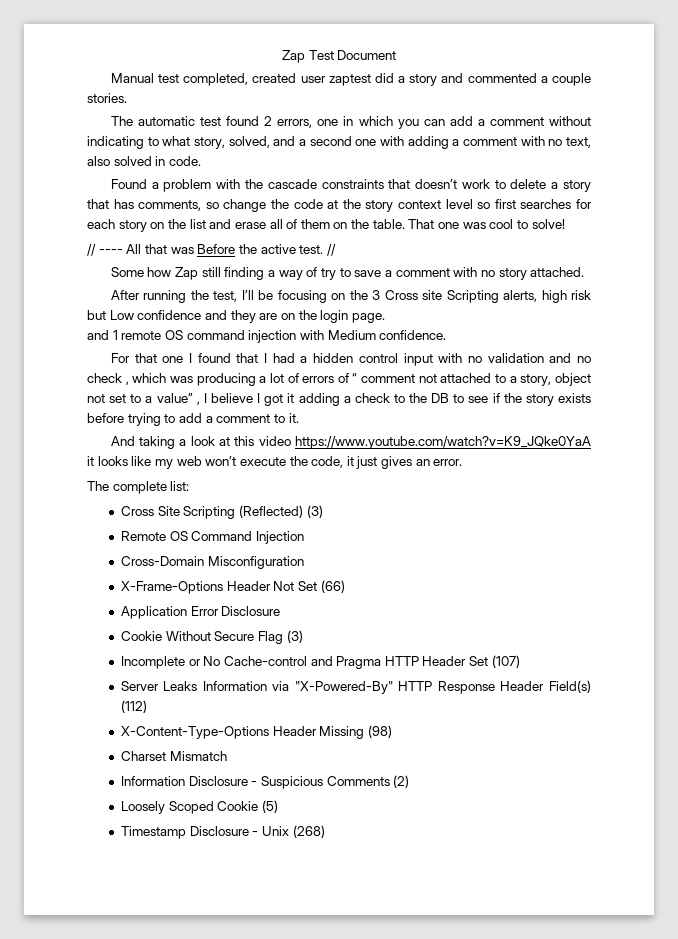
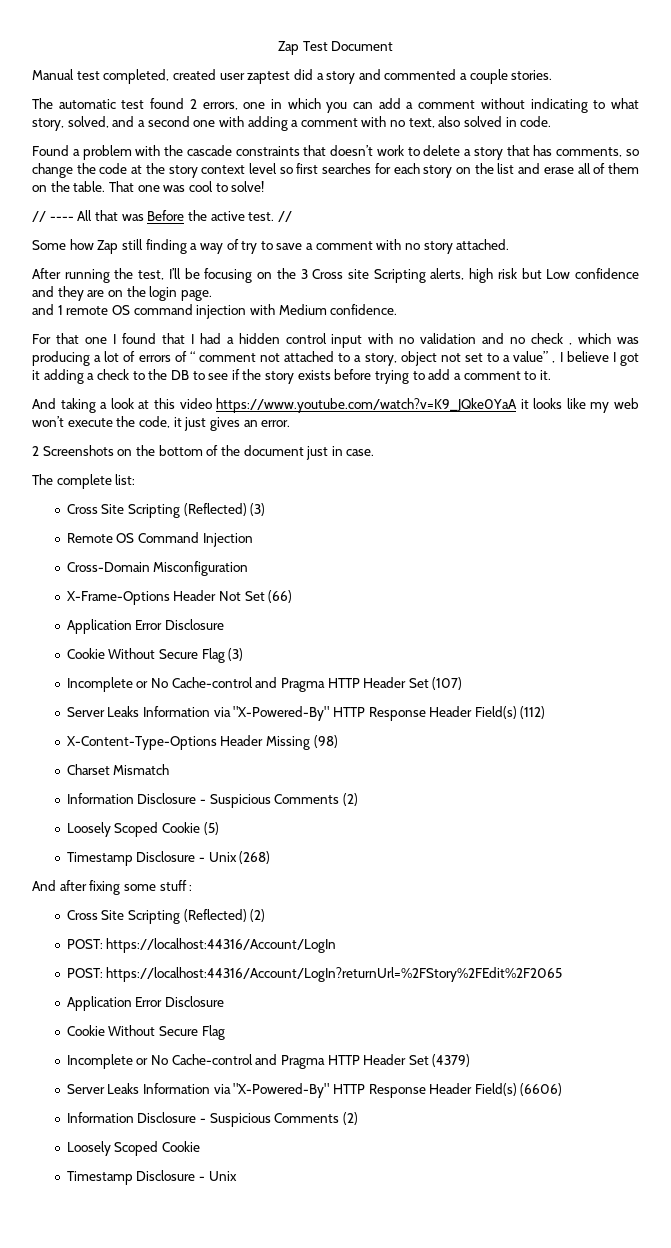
+ 2 Screenshots on the bottom of the document just in case.
+ And after fixing some stuff :
+ Cross Site Scripting (Reflected) (2)
+ POST: https://localhost:44316/Account/LogIn
+ POST: https://localhost:44316/Account/LogIn?returnUrl=%2FStory%2FEdit%2F2065
+ Application Error Disclosure
+ Cookie Without Secure Flag
+ Incomplete or No Cache-control and Pragma HTTP Header Set (4379)
+ Server Leaks Information via "X-Powered-By" HTTP Response Header Field(s) (6606)
+ Information Disclosure - Suspicious Comments (2)
+ Loosely Scoped Cookie
+ Timestamp Disclosure - Unix

